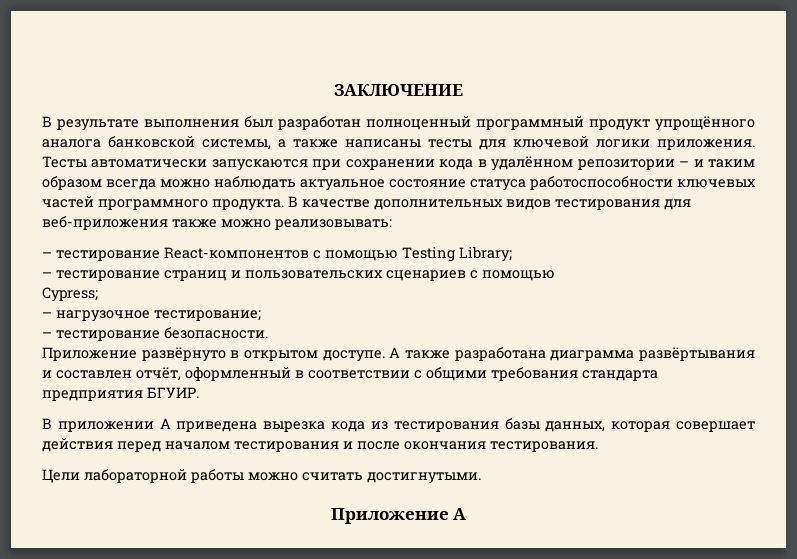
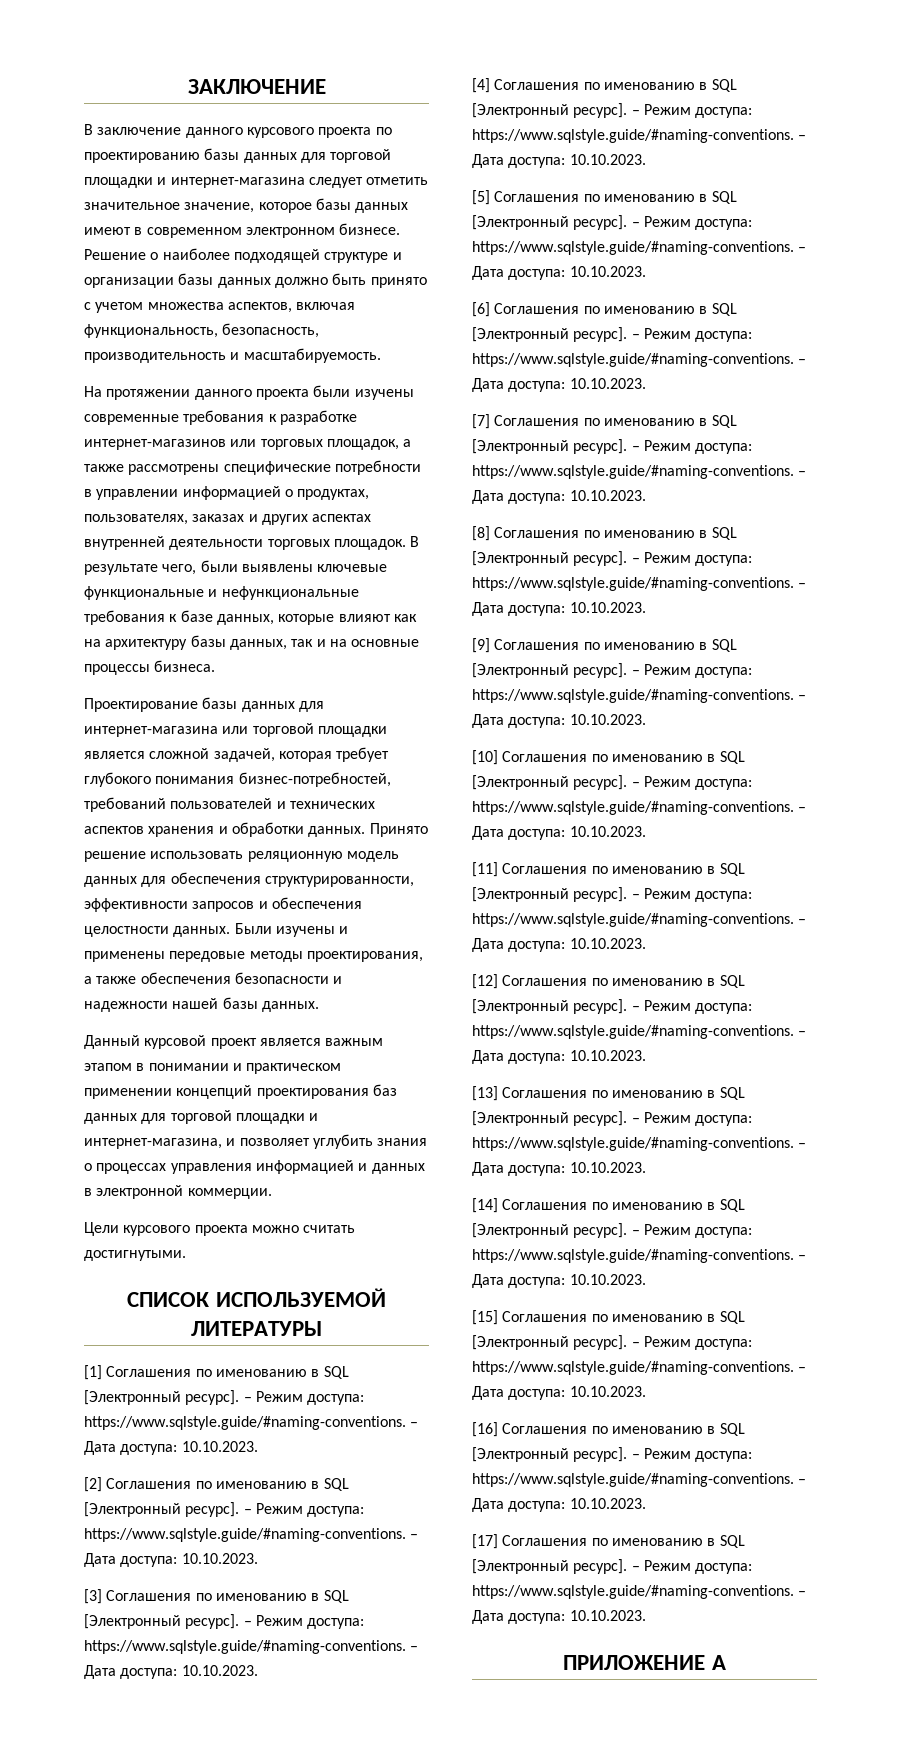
- В результате выполнения был разработан полноценный программный продукт упрощённого аналога банковской системы, а также написаны тесты для ключевой логики приложения. Тесты автоматически запускаются при сохранении кода в удалённом репозитории – и таким образом всегда можно наблюдать актуальное состояние статуса работоспособности ключевых частей программного продукта. В качестве дополнительных видов тестирования для веб-приложения также можно реализовывать:
- – тестирование React-компонентов с помощью Testing Library;
- – тестирование страниц и пользовательских сценариев с помощью
- Cypress;
- – нагрузочное тестирование;
- – тестирование безопасности.
- Приложение развёрнуто в открытом доступе. А также разработана диаграмма развёртывания и составлен отчёт, оформленный в соответствии с общими требования стандарта предприятия БГУИР.
- В приложении А приведена вырезка кода из тестирования базы данных, которая совершает действия перед началом тестирования и после окончания тестирования.
+ В заключение данного курсового проекта по проектированию базы данных для торговой площадки и интернет-магазина следует отметить значительное значение, которое базы данных имеют в современном электронном бизнесе. Решение о наиболее подходящей структуре и организации базы данных должно быть принято с учетом множества аспектов, включая функциональность, безопасность, производительность и масштабируемость.
+ На протяжении данного проекта были изучены современные требования к разработке интернет-магазинов или торговых площадок, а также рассмотрены специфические потребности в управлении информацией о продуктах, пользователях, заказах и других аспектах внутренней деятельности торговых площадок. В результате чего, были выявлены ключевые функциональные и нефункциональные требования к базе данных, которые влияют как на архитектуру базы данных, так и на основные процессы бизнеса.
+ Проектирование базы данных для интернет-магазина или торговой площадки является сложной задачей, которая требует глубокого понимания бизнес-потребностей, требований пользователей и технических аспектов хранения и обработки данных. Принято решение использовать реляционную модель данных для обеспечения структурированности, эффективности запросов и обеспечения целостности данных. Были изучены и применены передовые методы проектирования, а также обеспечения безопасности и надежности нашей базы данных.
+ Данный курсовой проект является важным этапом в понимании и практическом применении концепций проектирования баз данных для торговой площадки и интернет-магазина, и позволяет углубить знания о процессах управления информацией и данных в электронной коммерции.
- Цели лабораторной работы можно считать достигнутыми.
+ Цели курсового проекта можно считать достигнутыми.
- Приложение А
+ СПИСОК ИСПОЛЬЗУЕМОЙ ЛИТЕРАТУРЫ
+ [1] Соглашения по именованию в SQL [Электронный ресурс]. – Режим доступа: https://www.sqlstyle.guide/#naming-conventions. – Дата доступа: 10.10.2023.
+ [2] Соглашения по именованию в SQL [Электронный ресурс]. – Режим доступа: https://www.sqlstyle.guide/#naming-conventions. – Дата доступа: 10.10.2023.
+ [3] Соглашения по именованию в SQL [Электронный ресурс]. – Режим доступа: https://www.sqlstyle.guide/#naming-conventions. – Дата доступа: 10.10.2023.
+ [4] Соглашения по именованию в SQL [Электронный ресурс]. – Режим доступа: https://www.sqlstyle.guide/#naming-conventions. – Дата доступа: 10.10.2023.
+ [5] Соглашения по именованию в SQL [Электронный ресурс]. – Режим доступа: https://www.sqlstyle.guide/#naming-conventions. – Дата доступа: 10.10.2023.
+ [6] Соглашения по именованию в SQL [Электронный ресурс]. – Режим доступа: https://www.sqlstyle.guide/#naming-conventions. – Дата доступа: 10.10.2023.
+ [7] Соглашения по именованию в SQL [Электронный ресурс]. – Режим доступа: https://www.sqlstyle.guide/#naming-conventions. – Дата доступа: 10.10.2023.
+ [8] Соглашения по именованию в SQL [Электронный ресурс]. – Режим доступа: https://www.sqlstyle.guide/#naming-conventions. – Дата доступа: 10.10.2023.
+ [9] Соглашения по именованию в SQL [Электронный ресурс]. – Режим доступа: https://www.sqlstyle.guide/#naming-conventions. – Дата доступа: 10.10.2023.
+ [10] Соглашения по именованию в SQL [Электронный ресурс]. – Режим доступа: https://www.sqlstyle.guide/#naming-conventions. – Дата доступа: 10.10.2023.
+ [11] Соглашения по именованию в SQL [Электронный ресурс]. – Режим доступа: https://www.sqlstyle.guide/#naming-conventions. – Дата доступа: 10.10.2023.
+ [12] Соглашения по именованию в SQL [Электронный ресурс]. – Режим доступа: https://www.sqlstyle.guide/#naming-conventions. – Дата доступа: 10.10.2023.
+ [13] Соглашения по именованию в SQL [Электронный ресурс]. – Режим доступа: https://www.sqlstyle.guide/#naming-conventions. – Дата доступа: 10.10.2023.
+ [14] Соглашения по именованию в SQL [Электронный ресурс]. – Режим доступа: https://www.sqlstyle.guide/#naming-conventions. – Дата доступа: 10.10.2023.
+ [15] Соглашения по именованию в SQL [Электронный ресурс]. – Режим доступа: https://www.sqlstyle.guide/#naming-conventions. – Дата доступа: 10.10.2023.
+ [16] Соглашения по именованию в SQL [Электронный ресурс]. – Режим доступа: https://www.sqlstyle.guide/#naming-conventions. – Дата доступа: 10.10.2023.
+ [17] Соглашения по именованию в SQL [Электронный ресурс]. – Режим доступа: https://www.sqlstyle.guide/#naming-conventions. – Дата доступа: 10.10.2023.
+ ПРИЛОЖЕНИЕ А

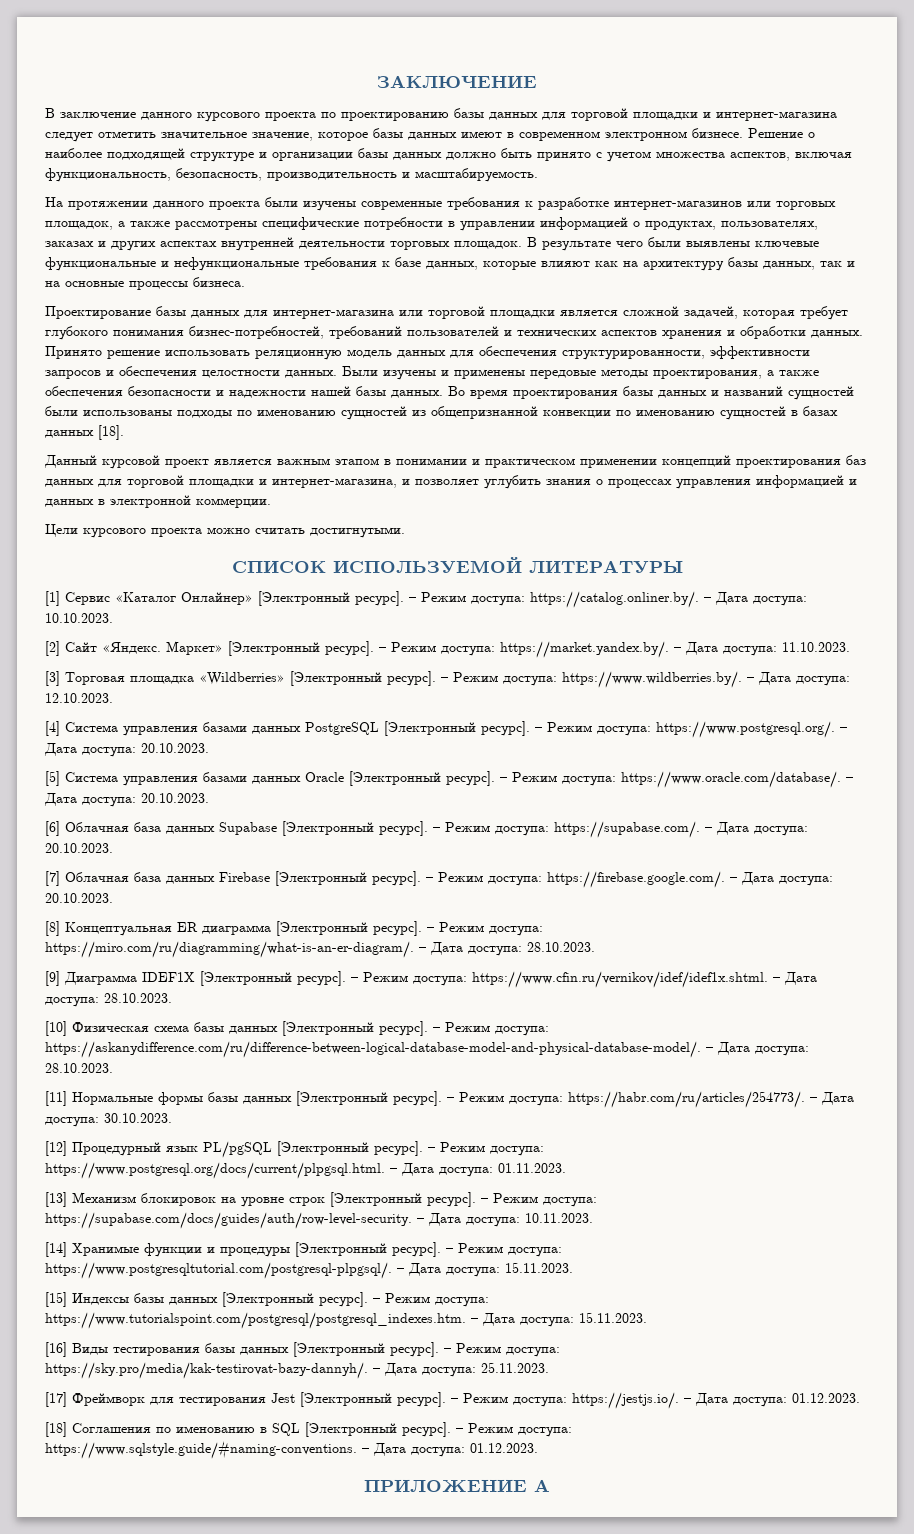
- В результате чего, были выявлены ключевые функциональные и нефункциональные требования к базе данных, которые влияют как на архитектуру базы данных, так и на основные процессы бизнеса.
+ В результате чего были выявлены ключевые функциональные и нефункциональные требования к базе данных, которые влияют как на архитектуру базы данных, так и на основные процессы бизнеса.
+ Во время проектирования базы данных и названий сущностей были использованы подходы по именованию сущностей из общепризнанной конвекции по именованию сущностей в базах данных [18].
- [1] Соглашения по именованию в SQL [Электронный ресурс]. – Режим доступа: https://www.sqlstyle.guide/#naming-conventions. – Дата доступа: 10.10.2023.
- [2] Соглашения по именованию в SQL [Электронный ресурс]. – Режим доступа: https://www.sqlstyle.guide/#naming-conventions. – Дата доступа: 10.10.2023.
- [3] Соглашения по именованию в SQL [Электронный ресурс]. – Режим доступа: https://www.sqlstyle.guide/#naming-conventions. – Дата доступа: 10.10.2023.
- [4] Соглашения по именованию в SQL [Электронный ресурс]. – Режим доступа: https://www.sqlstyle.guide/#naming-conventions. – Дата доступа: 10.10.2023.
- [5] Соглашения по именованию в SQL [Электронный ресурс]. – Режим доступа: https://www.sqlstyle.guide/#naming-conventions. – Дата доступа: 10.10.2023.
- [6] Соглашения по именованию в SQL [Электронный ресурс]. – Режим доступа: https://www.sqlstyle.guide/#naming-conventions. – Дата доступа: 10.10.2023.
- [7] Соглашения по именованию в SQL [Электронный ресурс]. – Режим доступа: https://www.sqlstyle.guide/#naming-conventions. – Дата доступа: 10.10.2023.
- [8] Соглашения по именованию в SQL [Электронный ресурс]. – Режим доступа: https://www.sqlstyle.guide/#naming-conventions. – Дата доступа: 10.10.2023.
- [9] Соглашения по именованию в SQL [Электронный ресурс]. – Режим доступа: https://www.sqlstyle.guide/#naming-conventions. – Дата доступа: 10.10.2023.
- [10] Соглашения по именованию в SQL [Электронный ресурс]. – Режим доступа: https://www.sqlstyle.guide/#naming-conventions. – Дата доступа: 10.10.2023.
- [11] Соглашения по именованию в SQL [Электронный ресурс]. – Режим доступа: https://www.sqlstyle.guide/#naming-conventions. – Дата доступа: 10.10.2023.
- [12] Соглашения по именованию в SQL [Электронный ресурс]. – Режим доступа: https://www.sqlstyle.guide/#naming-conventions. – Дата доступа: 10.10.2023.
- [13] Соглашения по именованию в SQL [Электронный ресурс]. – Режим доступа: https://www.sqlstyle.guide/#naming-conventions. – Дата доступа: 10.10.2023.
- [14] Соглашения по именованию в SQL [Электронный ресурс]. – Режим доступа: https://www.sqlstyle.guide/#naming-conventions. – Дата доступа: 10.10.2023.
- [15] Соглашения по именованию в SQL [Электронный ресурс]. – Режим доступа: https://www.sqlstyle.guide/#naming-conventions. – Дата доступа: 10.10.2023.
- [16] Соглашения по именованию в SQL [Электронный ресурс]. – Режим доступа: https://www.sqlstyle.guide/#naming-conventions. – Дата доступа: 10.10.2023.
- [17] Соглашения по именованию в SQL [Электронный ресурс]. – Режим доступа: https://www.sqlstyle.guide/#naming-conventions. – Дата доступа: 10.10.2023.
+ [1] Сервис «Каталог Онлайнер» [Электронный ресурс]. – Режим доступа: https://catalog.onliner.by/. – Дата доступа: 10.10.2023.
+ [2] Сайт «Яндекс. Маркет» [Электронный ресурс]. – Режим доступа: https://market.yandex.by/. – Дата доступа: 11.10.2023.
+ [3] Торговая площадка «Wildberries» [Электронный ресурс]. – Режим доступа: https://www.wildberries.by/. – Дата доступа: 12.10.2023.
+ [4] Система управления базами данных PostgreSQL [Электронный ресурс]. – Режим доступа: https://www.postgresql.org/. – Дата доступа: 20.10.2023.
+ [5] Система управления базами данных Oracle [Электронный ресурс]. – Режим доступа: https://www.oracle.com/database/. – Дата доступа: 20.10.2023.
+ [6] Облачная база данных Supabase [Электронный ресурс]. – Режим доступа: https://supabase.com/. – Дата доступа: 20.10.2023.
+ [7] Облачная база данных Firebase [Электронный ресурс]. – Режим доступа: https://firebase.google.com/. – Дата доступа: 20.10.2023.
+ [8] Концептуальная ER диаграмма [Электронный ресурс]. – Режим доступа: https://miro.com/ru/diagramming/what-is-an-er-diagram/. – Дата доступа: 28.10.2023.
+ [9] Диаграмма IDEF1X [Электронный ресурс]. – Режим доступа: https://www.cfin.ru/vernikov/idef/idef1x.shtml. – Дата доступа: 28.10.2023.
+ [10] Физическая схема базы данных [Электронный ресурс]. – Режим доступа: https://askanydifference.com/ru/difference-between-logical-database-model-and-physical-database-model/. – Дата доступа: 28.10.2023.
+ [11] Нормальные формы базы данных [Электронный ресурс]. – Режим доступа: https://habr.com/ru/articles/254773/. – Дата доступа: 30.10.2023.
+ [12] Процедурный язык PL/pgSQL [Электронный ресурс]. – Режим доступа: https://www.postgresql.org/docs/current/plpgsql.html. – Дата доступа: 01.11.2023.
+ [13] Механизм блокировок на уровне строк [Электронный ресурс]. – Режим доступа: https://supabase.com/docs/guides/auth/row-level-security. – Дата доступа: 10.11.2023.
+ [14] Хранимые функции и процедуры [Электронный ресурс]. – Режим доступа: https://www.postgresqltutorial.com/postgresql-plpgsql/. – Дата доступа: 15.11.2023.
+ [15] Индексы базы данных [Электронный ресурс]. – Режим доступа: https://www.tutorialspoint.com/postgresql/postgresql_indexes.htm. – Дата доступа: 15.11.2023.
+ [16] Виды тестирования базы данных [Электронный ресурс]. – Режим доступа: https://sky.pro/media/kak-testirovat-bazy-dannyh/. – Дата доступа: 25.11.2023.
+ [17] Фреймворк для тестирования Jest [Электронный ресурс]. – Режим доступа: https://jestjs.io/. – Дата доступа: 01.12.2023.
+ [18] Соглашения по именованию в SQL [Электронный ресурс]. – Режим доступа: https://www.sqlstyle.guide/#naming-conventions. – Дата доступа: 01.12.2023.

